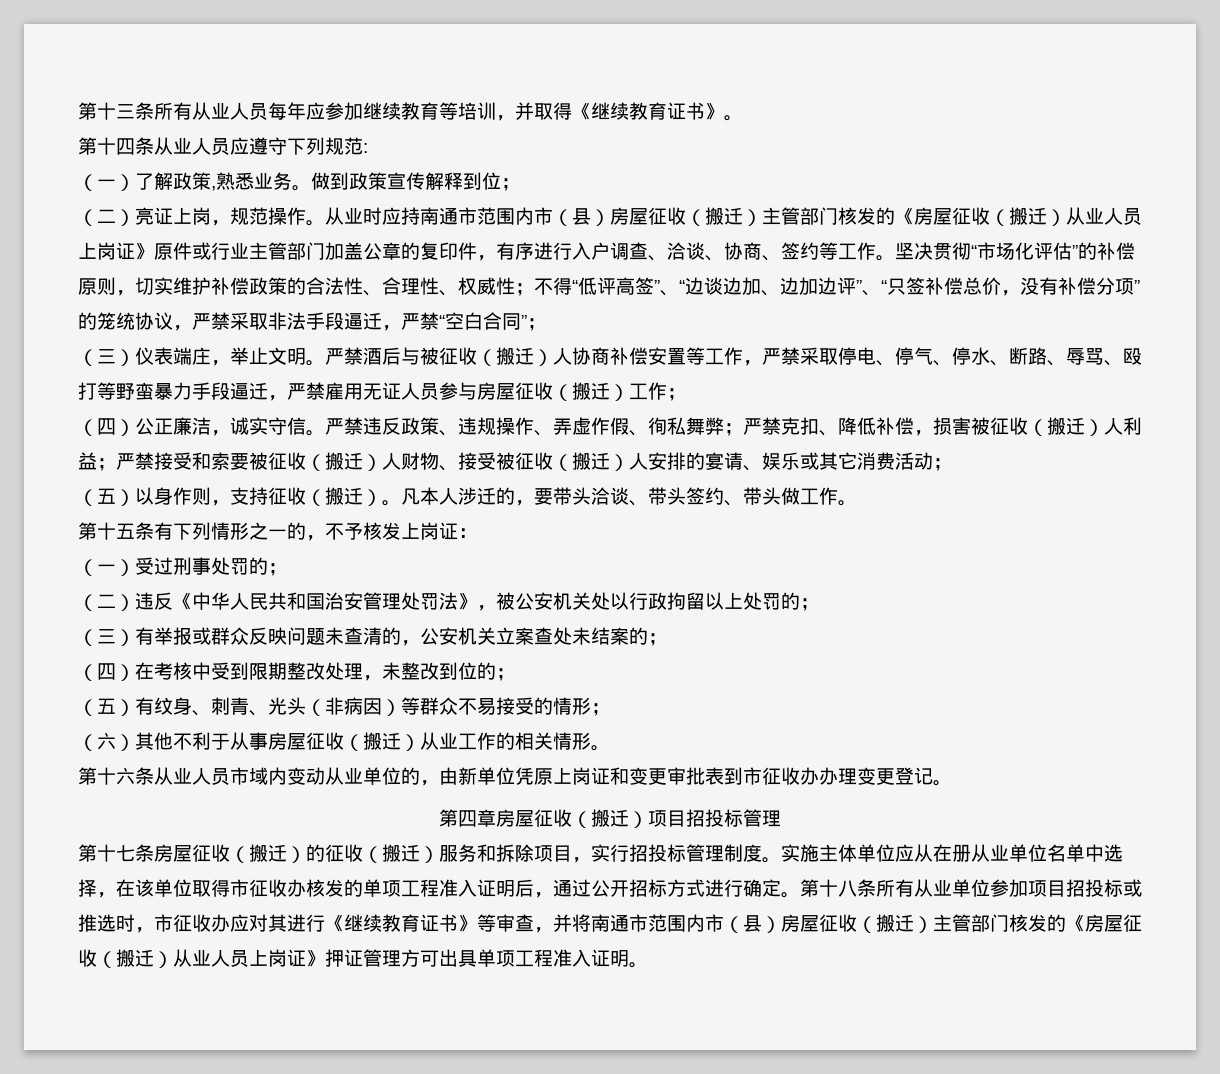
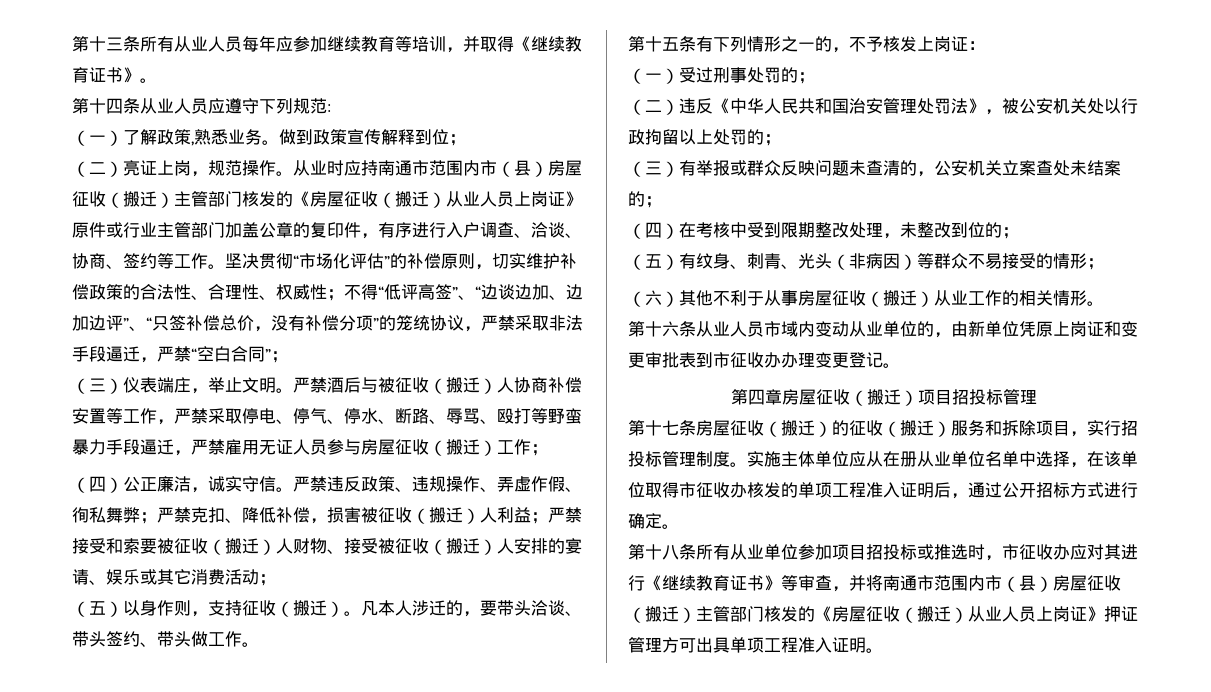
- 实施主体单位应从在册从业单位名单中选择，在该单位取得市征收办核发的单项工程准入证明后，通过公开招标方式进行确定。第十八条所有从业单位参加项目招投标或推选时，市征收办应对其进行《继续教育证书》等审查，并将南通市范围内市（县）房屋征收（搬迁）主管部门核发的《房屋征收（搬迁）从业人员上岗证》押证管理方可出具单项工程准入证明。
+ 实施主体单位应从在册从业单位名单中选择，在该单位取得市征收办核发的单项工程准入证明后，通过公开招标方式进行确定。
+ 第十八条所有从业单位参加项目招投标或推选时，市征收办应对其进行《继续教育证书》等审查，并将南通市范围内市（县）房屋征收（搬迁）主管部门核发的《房屋征收（搬迁）从业人员上岗证》押证管理方可出具单项工程准入证明。

